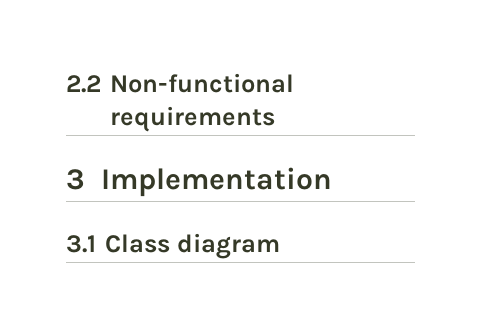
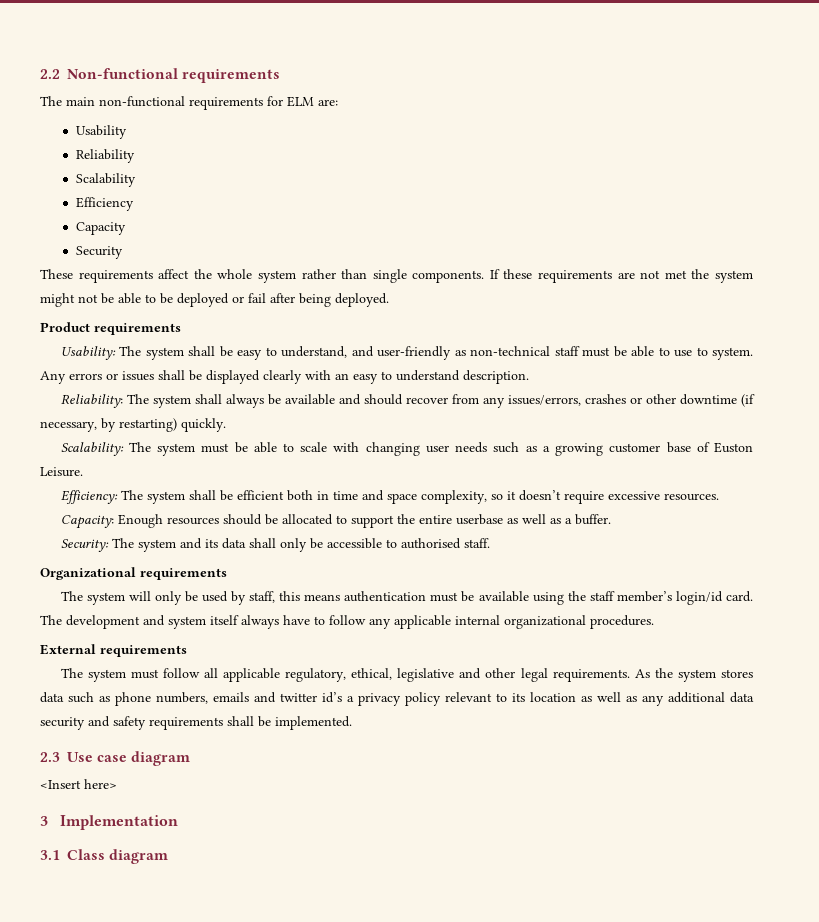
+ The main non-functional requirements for ELM are:
+ Usability
+ Reliability
+ Scalability
+ Efficiency
+ Capacity
+ Security
+ These requirements affect the whole system rather than single components. If these requirements are not met the system might not be able to be deployed or fail after being deployed.
+ Product requirements
+ Usability: The system shall be easy to understand, and user-friendly as non-technical staff must be able to use to system. Any errors or issues shall be displayed clearly with an easy to understand description.
+ Reliability: The system shall always be available and should recover from any issues/errors, crashes or other downtime (if necessary, by restarting) quickly.
+ Scalability: The system must be able to scale with changing user needs such as a growing customer base of Euston Leisure.
+ Efficiency: The system shall be efficient both in time and space complexity, so it doesn’t require excessive resources.
+ Capacity: Enough resources should be allocated to support the entire userbase as well as a buffer.
+ Security: The system and its data shall only be accessible to authorised staff.
+ Organizational requirements
+ The system will only be used by staff, this means authentication must be available using the staff member’s login/id card. The development and system itself always have to follow any applicable internal organizational procedures.
+ External requirements
+ The system must follow all applicable regulatory, ethical, legislative and other legal requirements. As the system stores data such as phone numbers, emails and twitter id’s a privacy policy relevant to its location as well as any additional data security and safety requirements shall be implemented.
+ 2.3 Use case diagram
+ <Insert here>

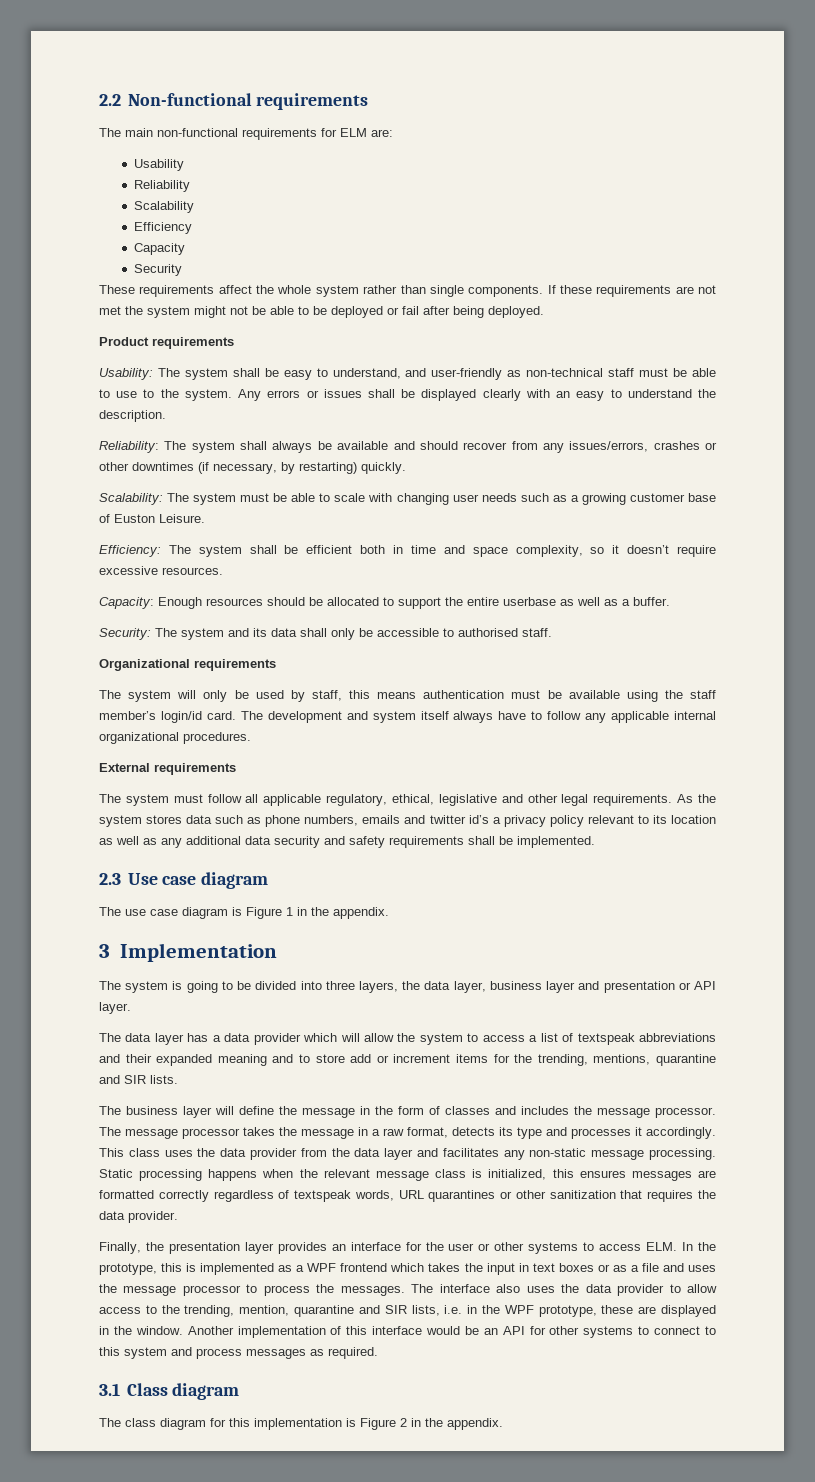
- Usability: The system shall be easy to understand, and user-friendly as non-technical staff must be able to use to system.
+ Usability: The system shall be easy to understand, and user-friendly as non-technical staff must be able to use to the system.
- Any errors or issues shall be displayed clearly with an easy to understand description.
+ Any errors or issues shall be displayed clearly with an easy to understand the description.
- Reliability: The system shall always be available and should recover from any issues/errors, crashes or other downtime (if necessary, by restarting) quickly.
+ Reliability: The system shall always be available and should recover from any issues/errors, crashes or other downtimes (if necessary, by restarting) quickly.
- <Insert here>
+ The use case diagram is Figure 1 in the appendix.
  3 Implementation
+ The system is going to be divided into three layers, the data layer, business layer and presentation or API layer.
+ The data layer has a data provider which will allow the system to access a list of textspeak abbreviations and their expanded meaning and to store add or increment items for the trending, mentions, quarantine and SIR lists.
+ The business layer will define the message in the form of classes and includes the message processor. The message processor takes the message in a raw format, detects its type and processes it accordingly. This class uses the data provider from the data layer and facilitates any non-static message processing. Static processing happens when the relevant message class is initialized, this ensures messages are formatted correctly regardless of textspeak words, URL quarantines or other sanitization that requires the data provider.
+ Finally, the presentation layer provides an interface for the user or other systems to access ELM. In the prototype, this is implemented as a WPF frontend which takes the input in text boxes or as a file and uses the message processor to process the messages. The interface also uses the data provider to allow access to the trending, mention, quarantine and SIR lists, i.e. in the WPF prototype, these are displayed in the window. Another implementation of this interface would be an API for other systems to connect to this system and process messages as required.
  3.1 Class diagram
+ The class diagram for this implementation is Figure 2 in the appendix.

